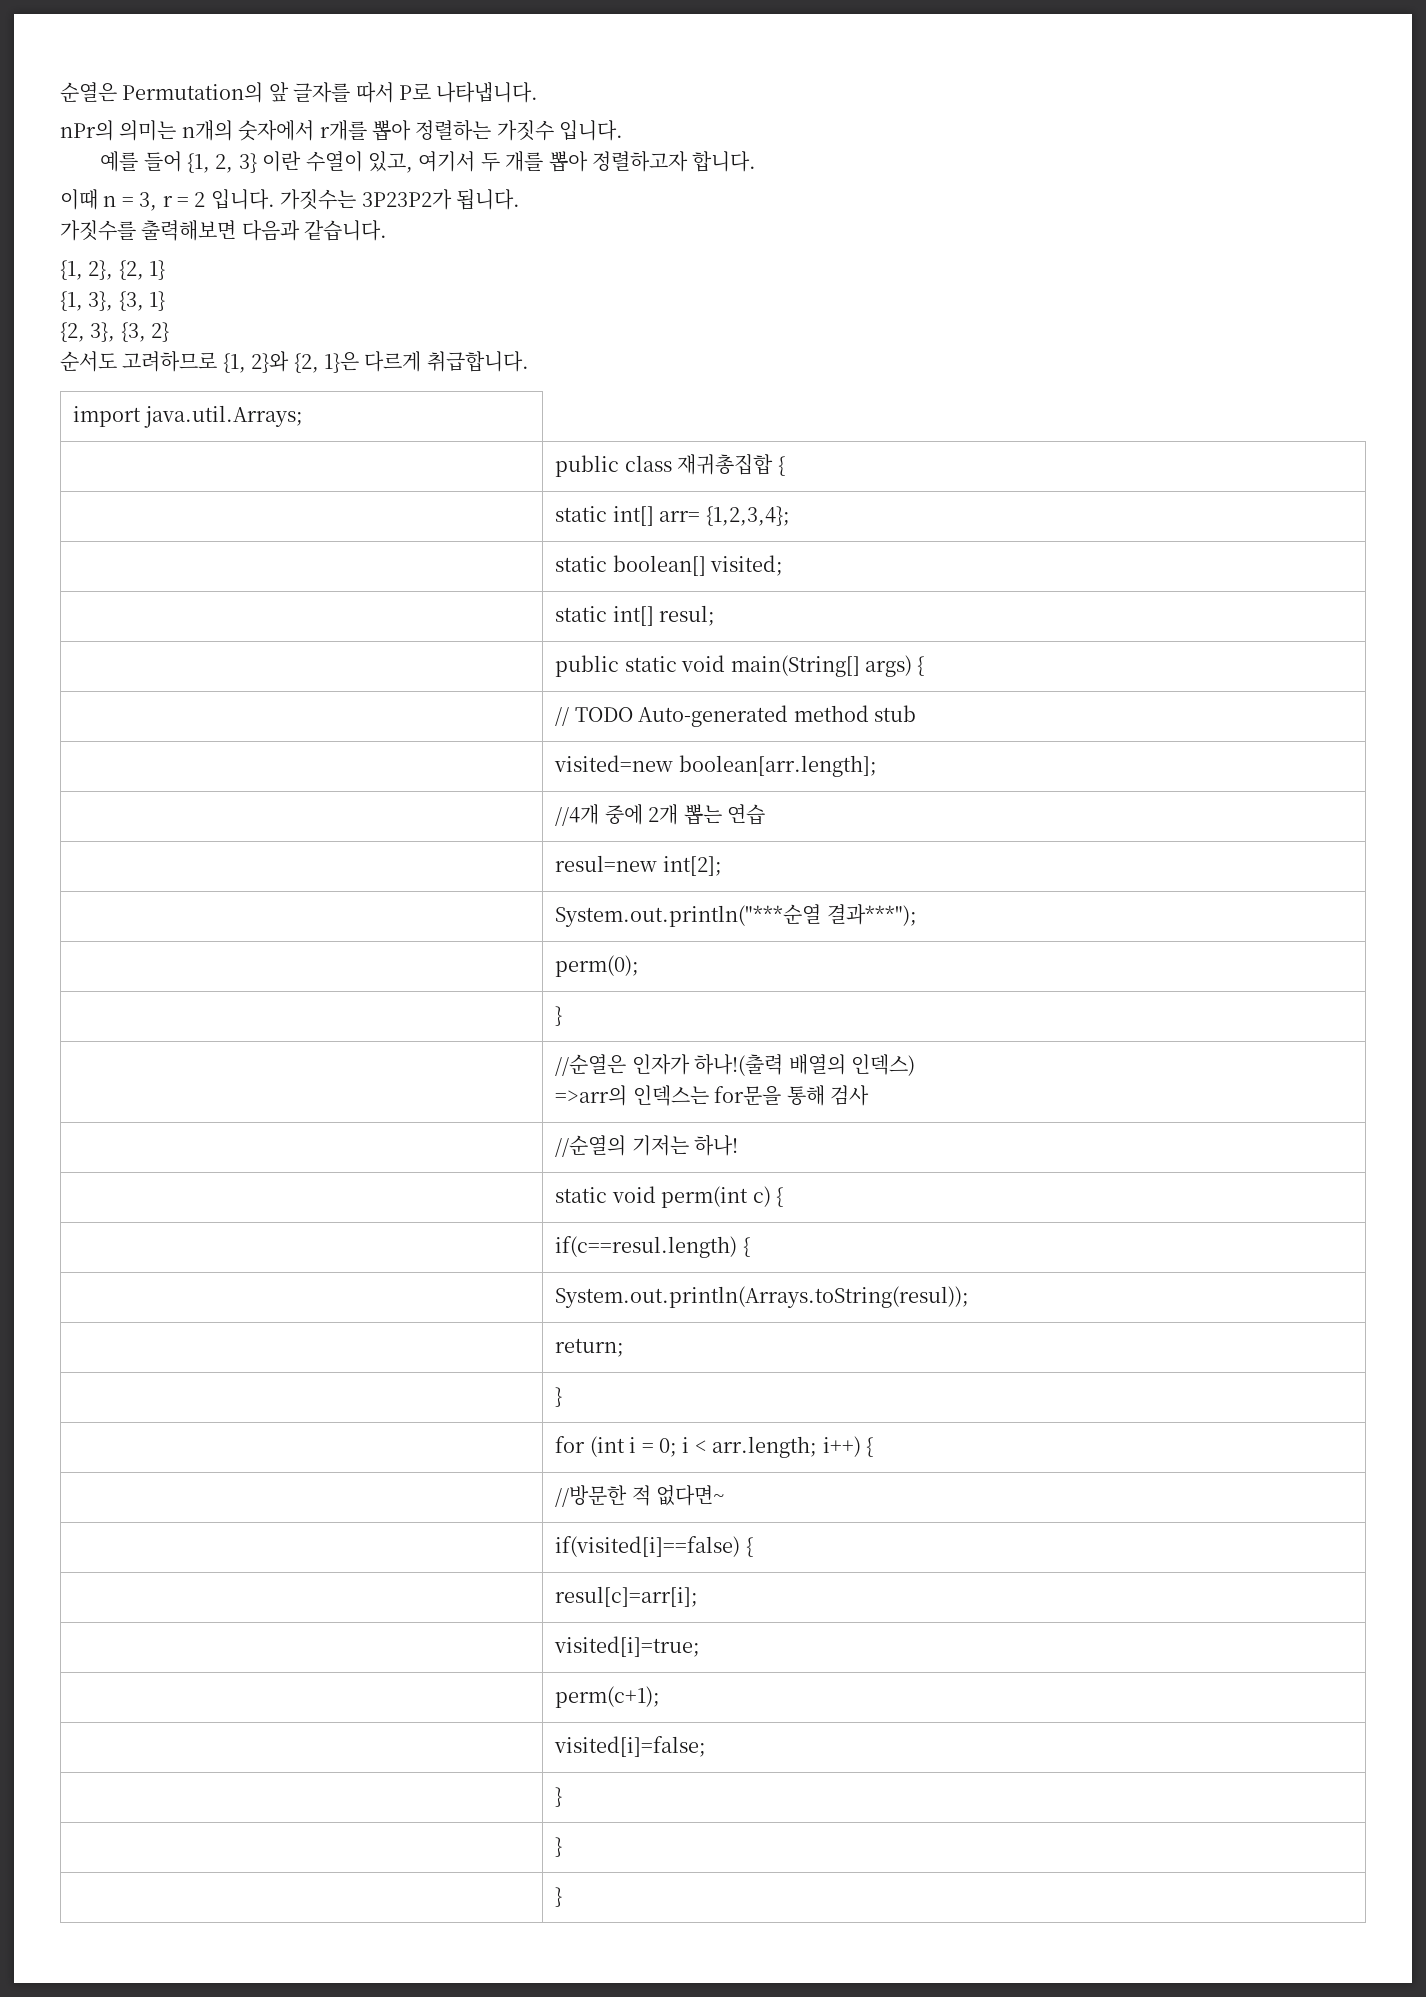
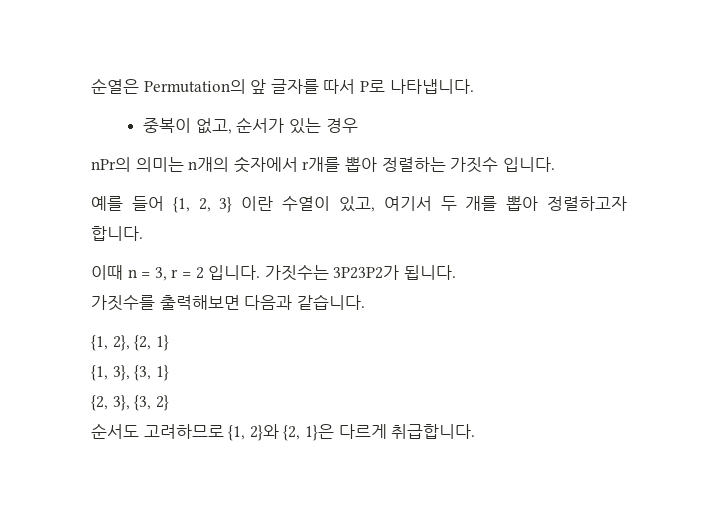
+ 중복이 없고, 순서가 있는 경우
- import java.util.Arrays;
- | public class 재귀총집합 {
- | static int[] arr= {1,2,3,4};
- | static boolean[] visited;
- | static int[] resul;
- | public static void main(String[] args) {
- | // TODO Auto-generated method stub
- | visited=new boolean[arr.length];
- | //4개 중에 2개 뽑는 연습
- | resul=new int[2];
- | System.out.println("***순열 결과***");
- | perm(0);
- | }
- | //순열은 인자가 하나!(출력 배열의 인덱스)
- =>arr의 인덱스는 for문을 통해 검사
- | //순열의 기저는 하나!
- | static void perm(int c) {
- | if(c==resul.length) {
- | System.out.println(Arrays.toString(resul));
- | return;
- | }
- | for (int i = 0; i < arr.length; i++) {
- | //방문한 적 없다면~
- | if(visited[i]==false) {
- | resul[c]=arr[i];
- | visited[i]=true;
- | perm(c+1);
- | visited[i]=false;
- | }
- | }
- | }

